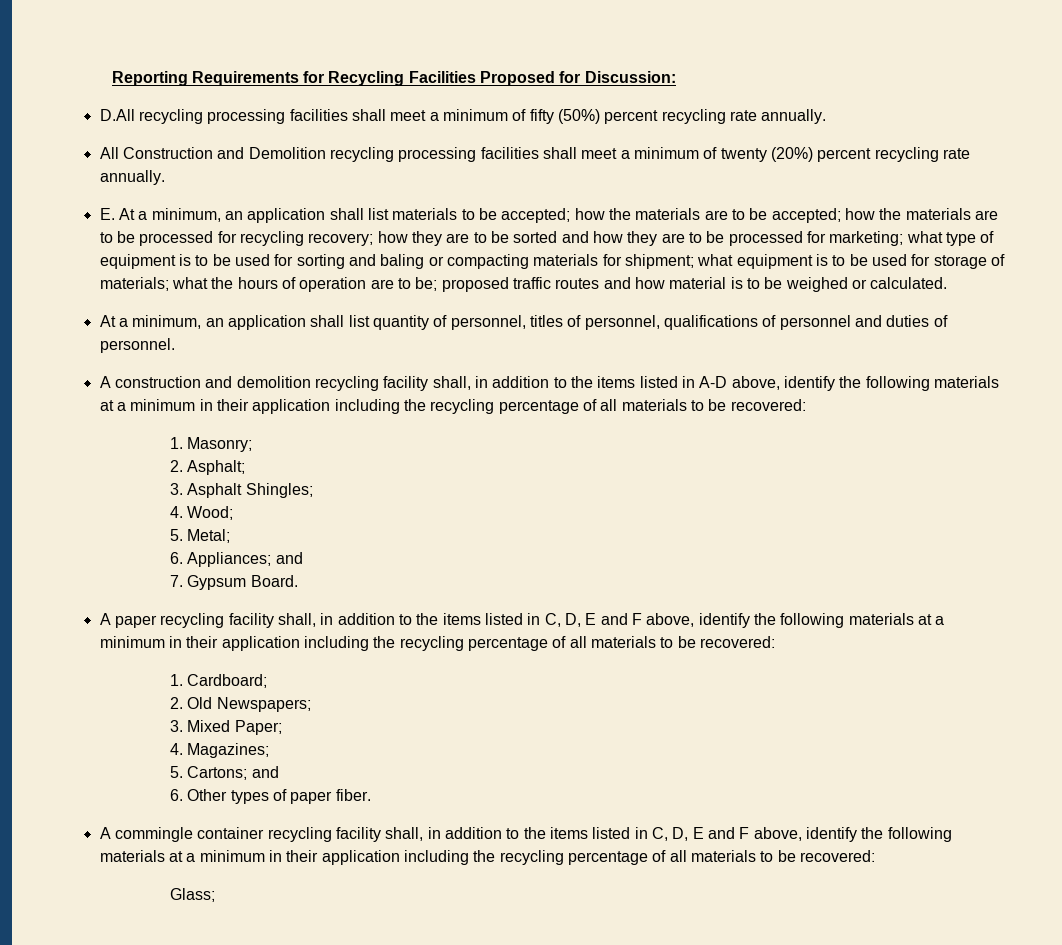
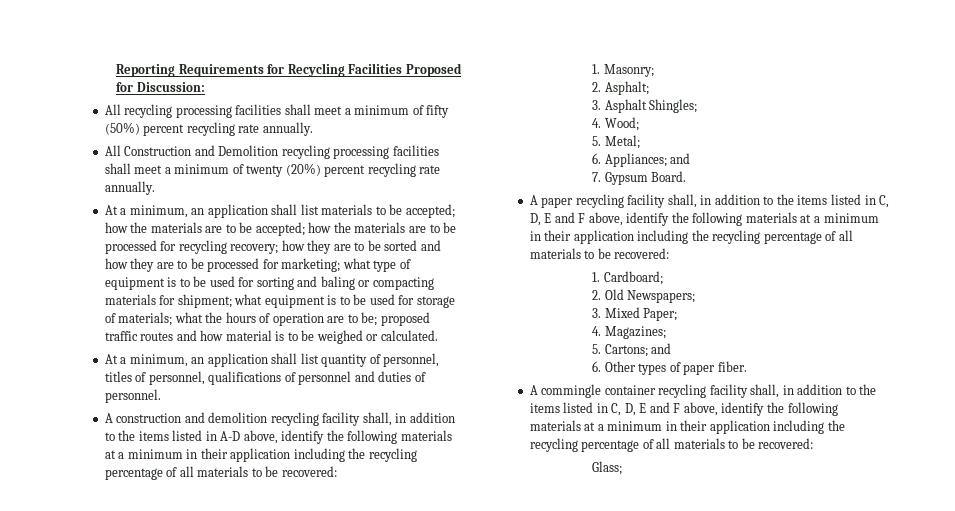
- D.All recycling processing facilities shall meet a minimum of fifty (50%) percent recycling rate annually.
+ All recycling processing facilities shall meet a minimum of fifty (50%) percent recycling rate annually.
- E. At a minimum, an application shall list materials to be accepted;
+ At a minimum, an application shall list materials to be accepted;

